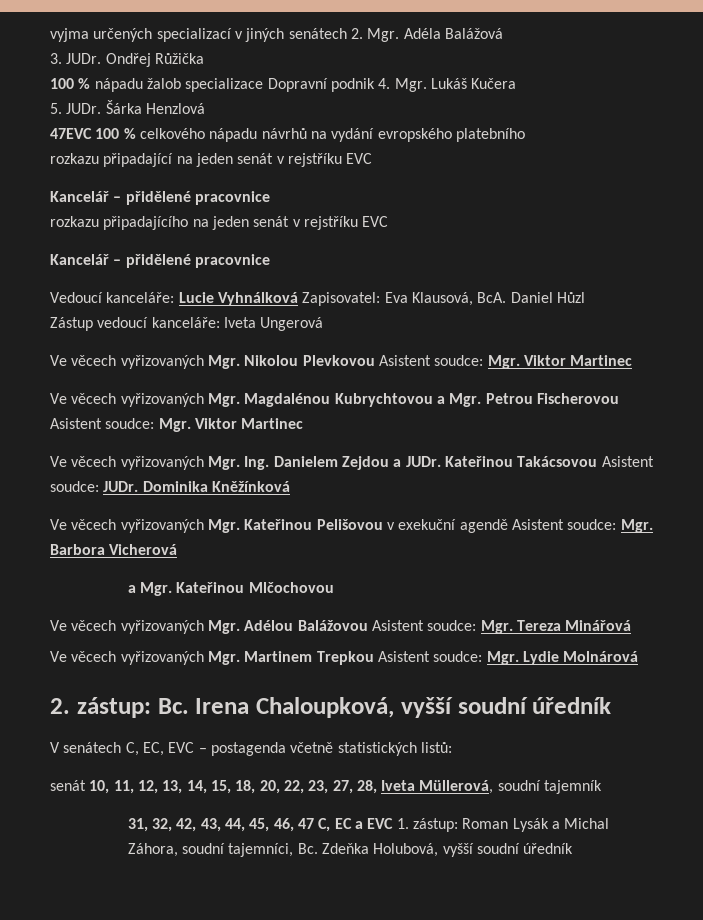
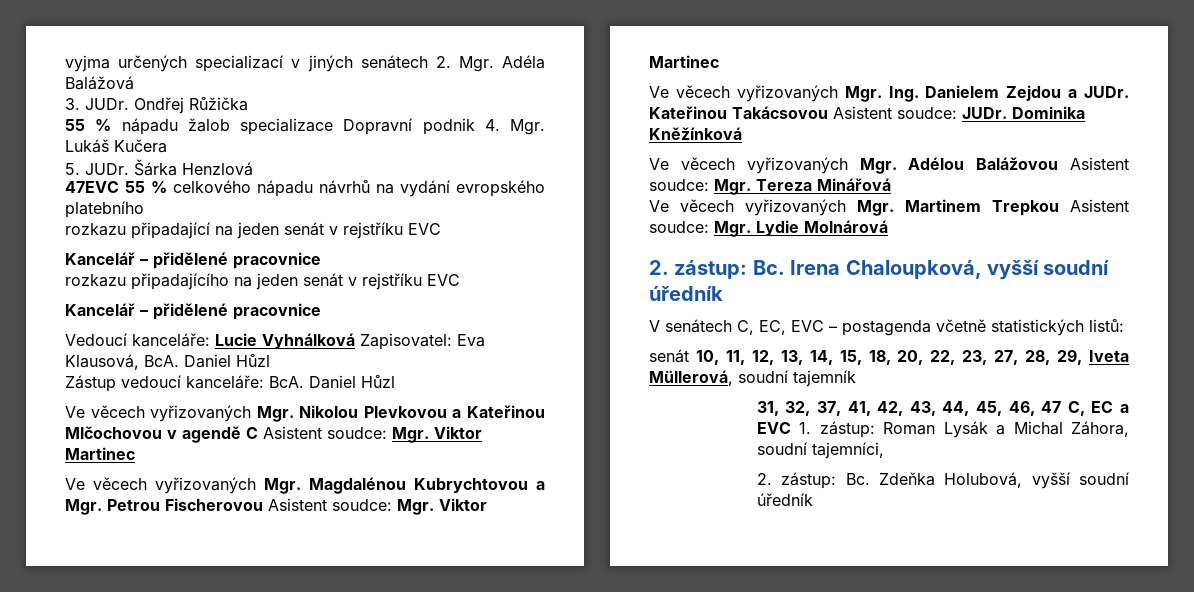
- 100 % nápadu žalob specializace Dopravní podnik 4. Mgr. Lukáš Kučera
+ 55 % nápadu žalob specializace Dopravní podnik 4. Mgr. Lukáš Kučera
- 47EVC 100 % celkového nápadu návrhů na vydání evropského platebního
+ 47EVC 55 % celkového nápadu návrhů na vydání evropského platebního
- Zástup vedoucí kanceláře: Iveta Ungerová
+ Zástup vedoucí kanceláře: BcA. Daniel Hůzl
- Ve věcech vyřizovaných Mgr. Nikolou Plevkovou Asistent soudce: Mgr. Viktor Martinec
+ Ve věcech vyřizovaných Mgr. Nikolou Plevkovou a Kateřinou Mlčochovou v agendě C Asistent soudce: Mgr. Viktor Martinec
- Ve věcech vyřizovaných Mgr. Kateřinou Pelišovou v exekuční agendě Asistent soudce: Mgr. Barbora Vicherová
- a Mgr. Kateřinou Mlčochovou
- senát 10, 11, 12, 13, 14, 15, 18, 20, 22, 23, 27, 28, Iveta Müllerová, soudní tajemník
+ senát 10, 11, 12, 13, 14, 15, 18, 20, 22, 23, 27, 28, 29, Iveta Müllerová, soudní tajemník
- 31, 32, 42, 43, 44, 45, 46, 47 C, EC a EVC 1. zástup: Roman Lysák a Michal Záhora, soudní tajemníci, Bc. Zdeňka Holubová, vyšší soudní úředník
+ 31, 32, 37, 41, 42, 43, 44, 45, 46, 47 C, EC a EVC 1. zástup: Roman Lysák a Michal Záhora, soudní tajemníci,
+ 2. zástup: Bc. Zdeňka Holubová, vyšší soudní úředník

